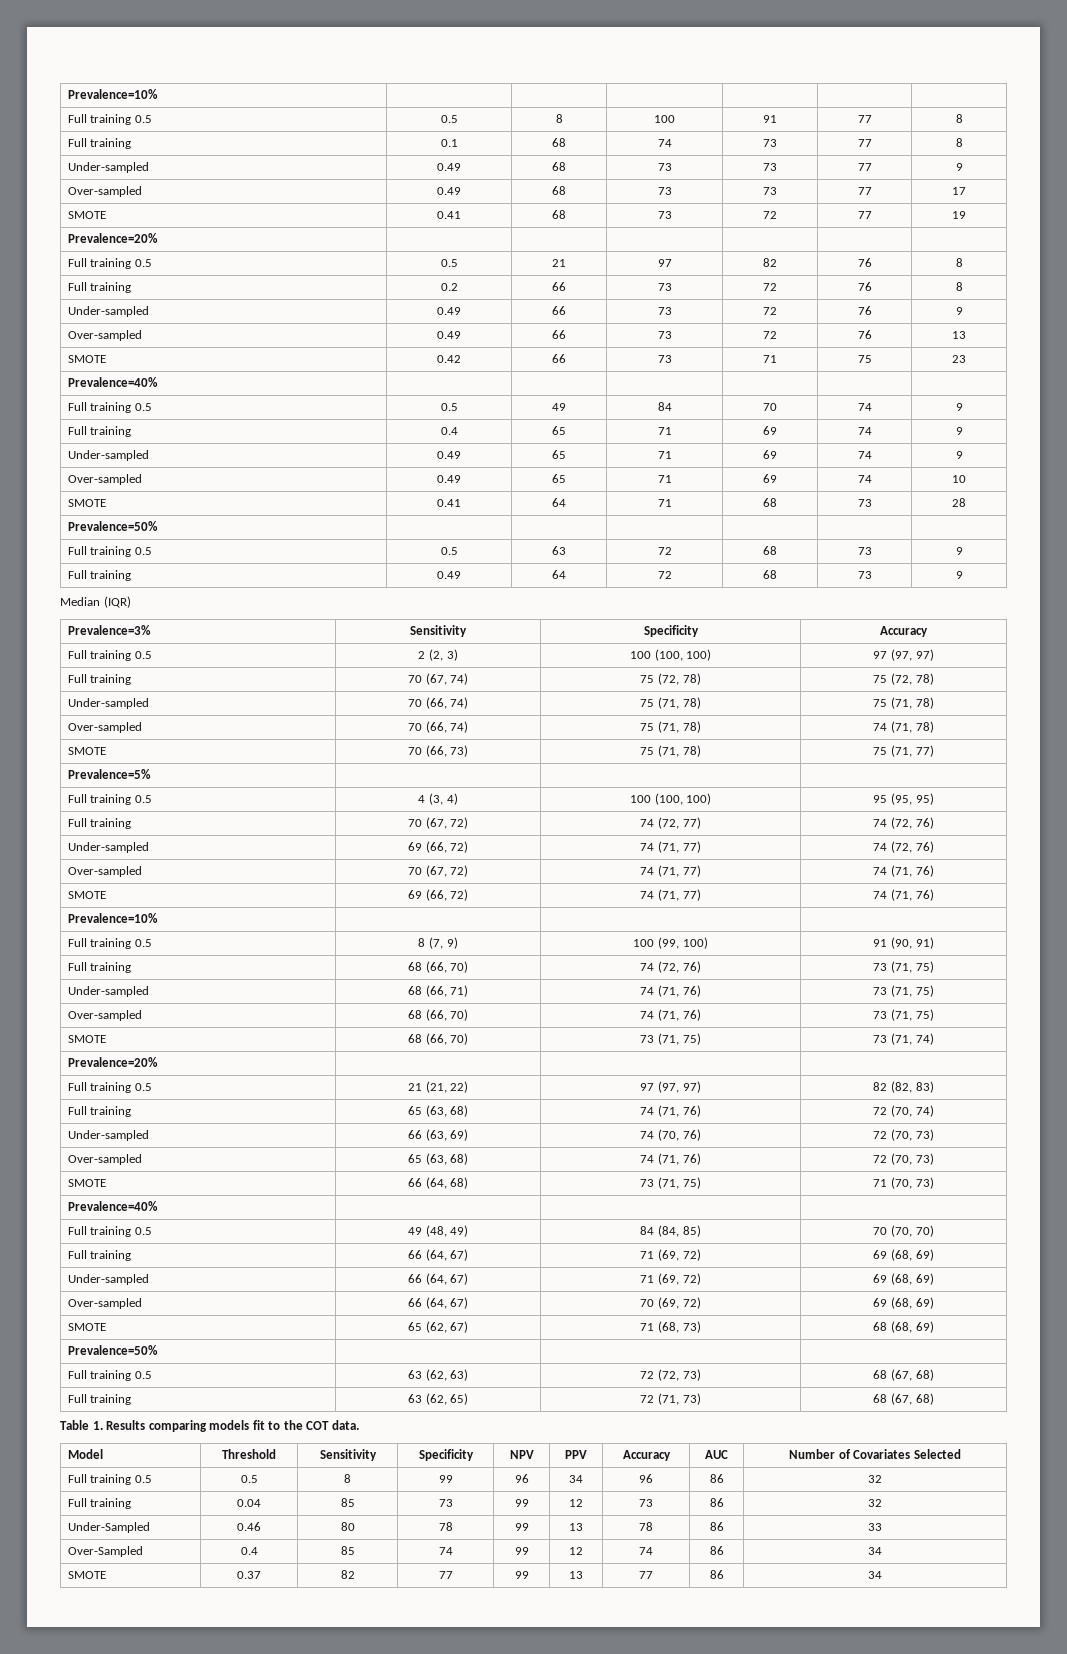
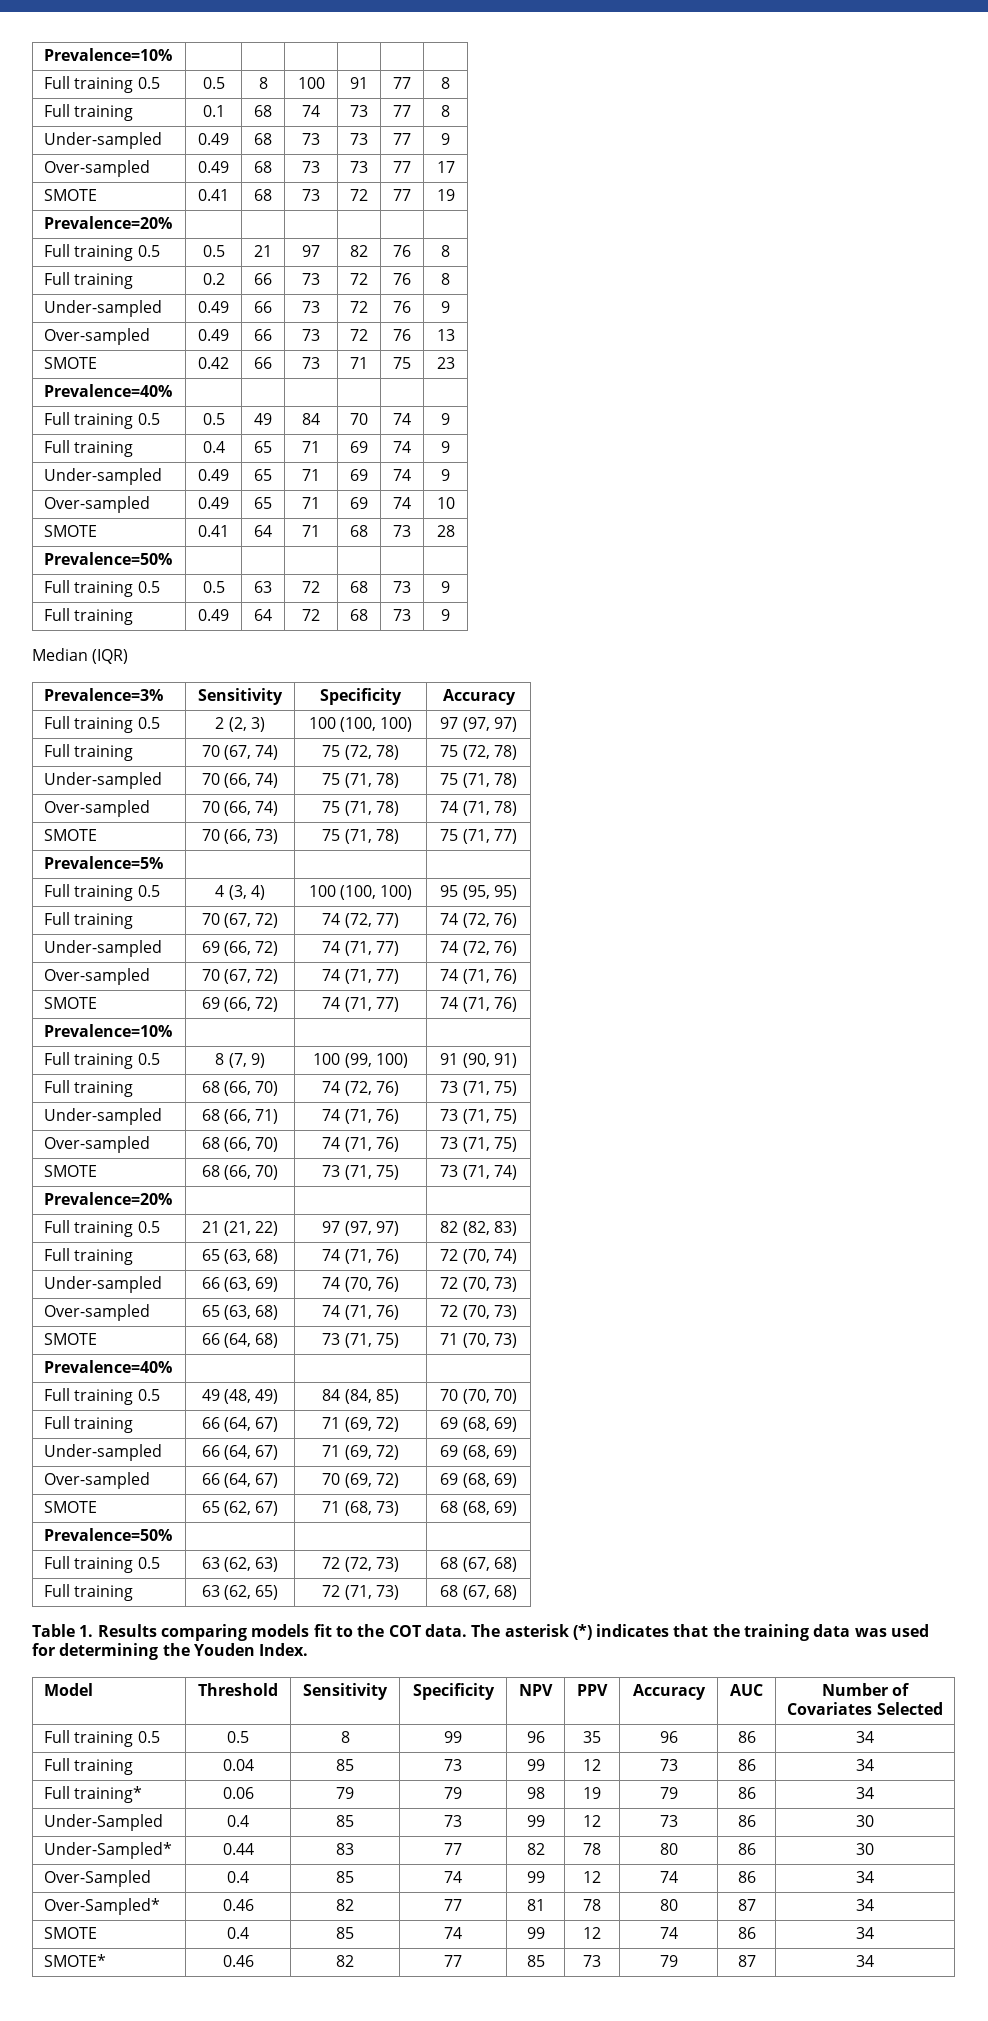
+ The asterisk (*) indicates that the training data was used for determining the Youden Index.
- Full training 0.5 | 0.5 | 8 | 99 | 96 | 34 | 96 | 86 | 32
+ Full training 0.5 | 0.5 | 8 | 99 | 96 | 35 | 96 | 86 | 34
- Full training | 0.04 | 85 | 73 | 99 | 12 | 73 | 86 | 32
- Under-Sampled | 0.46 | 80 | 78 | 99 | 13 | 78 | 86 | 33
+ Full training | 0.04 | 85 | 73 | 99 | 12 | 73 | 86 | 34
+ Full training* | 0.06 | 79 | 79 | 98 | 19 | 79 | 86 | 34
+ Under-Sampled | 0.4 | 85 | 73 | 99 | 12 | 73 | 86 | 30
+ Under-Sampled* | 0.44 | 83 | 77 | 82 | 78 | 80 | 86 | 30
- SMOTE | 0.37 | 82 | 77 | 99 | 13 | 77 | 86 | 34
+ Over-Sampled* | 0.46 | 82 | 77 | 81 | 78 | 80 | 87 | 34
+ SMOTE | 0.4 | 85 | 74 | 99 | 12 | 74 | 86 | 34
+ SMOTE* | 0.46 | 82 | 77 | 85 | 73 | 79 | 87 | 34

